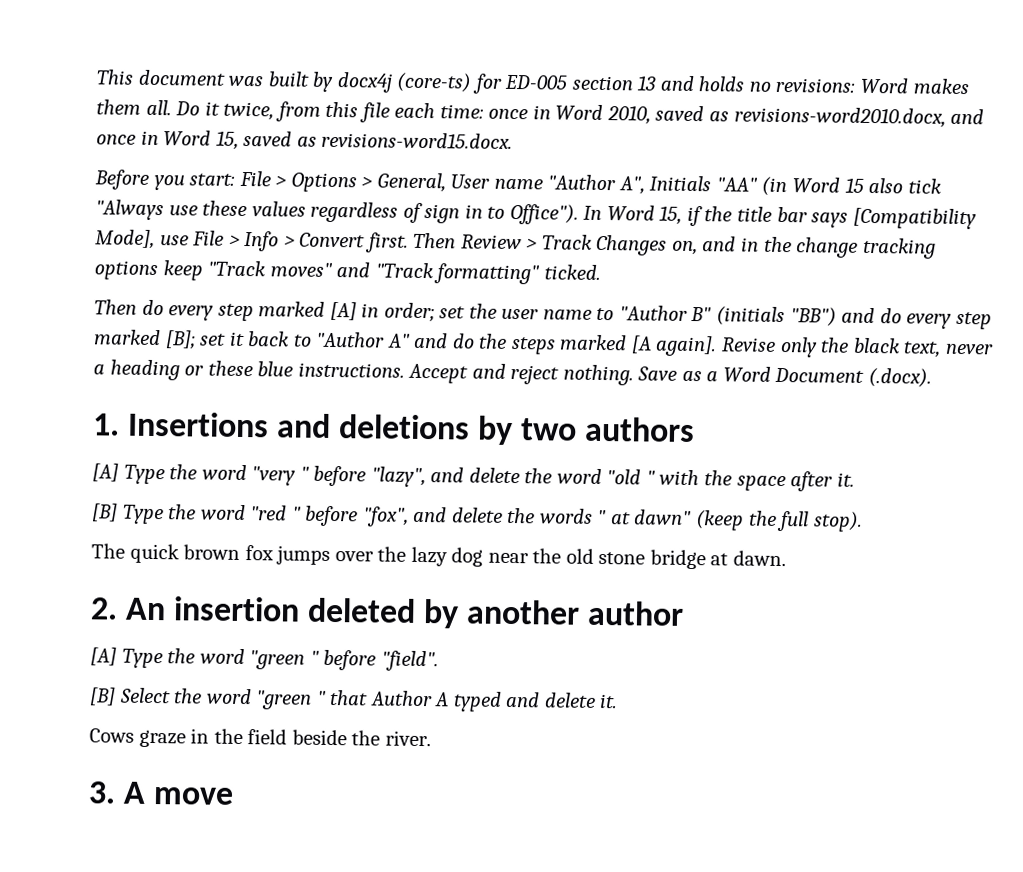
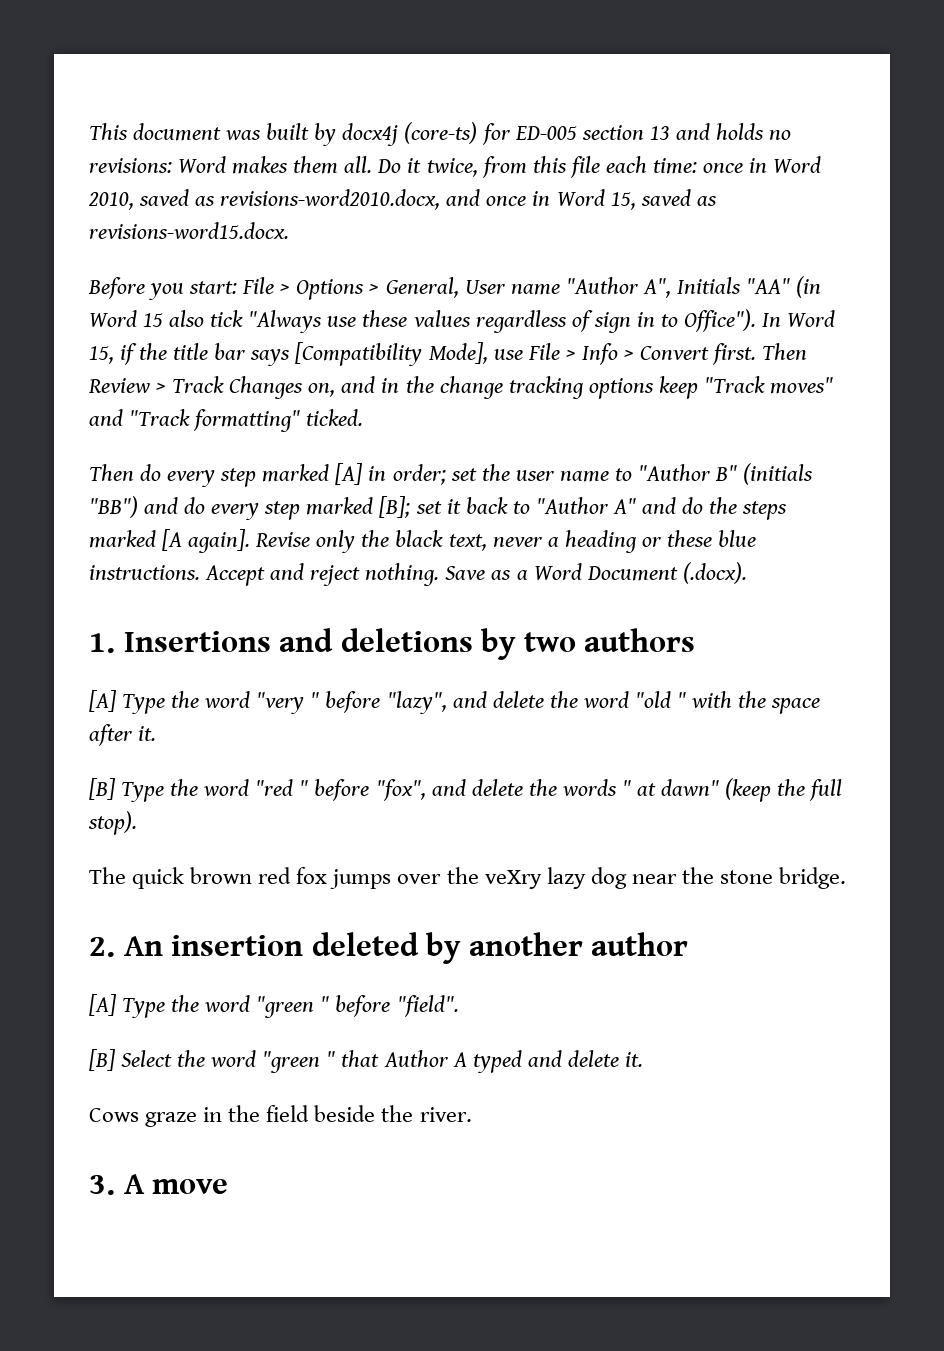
- The quick brown fox jumps over the lazy dog near the old stone bridge at dawn.
+ The quick brown red fox jumps over the veXry lazy dog near the stone bridge.

